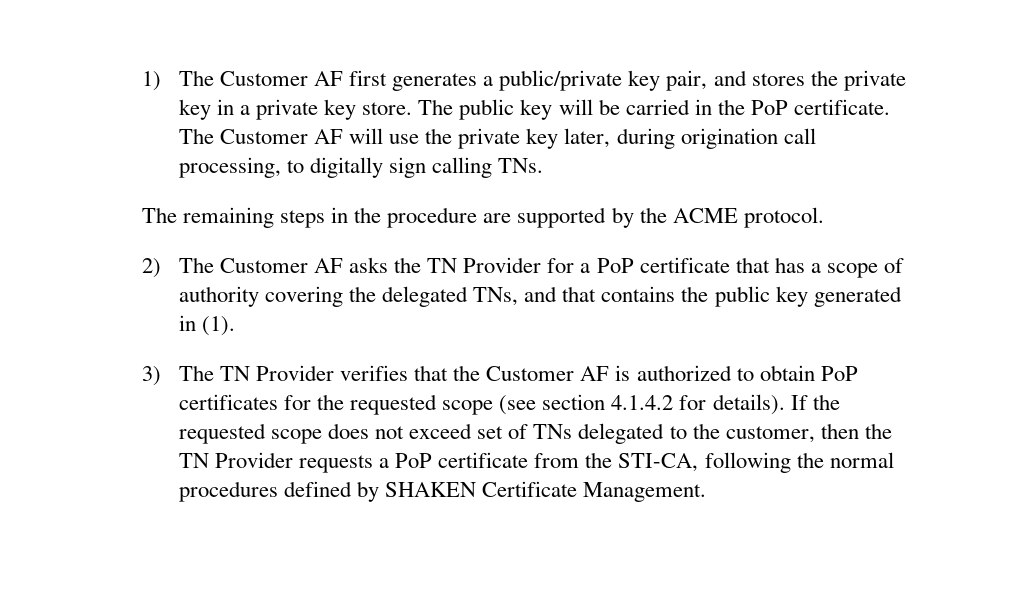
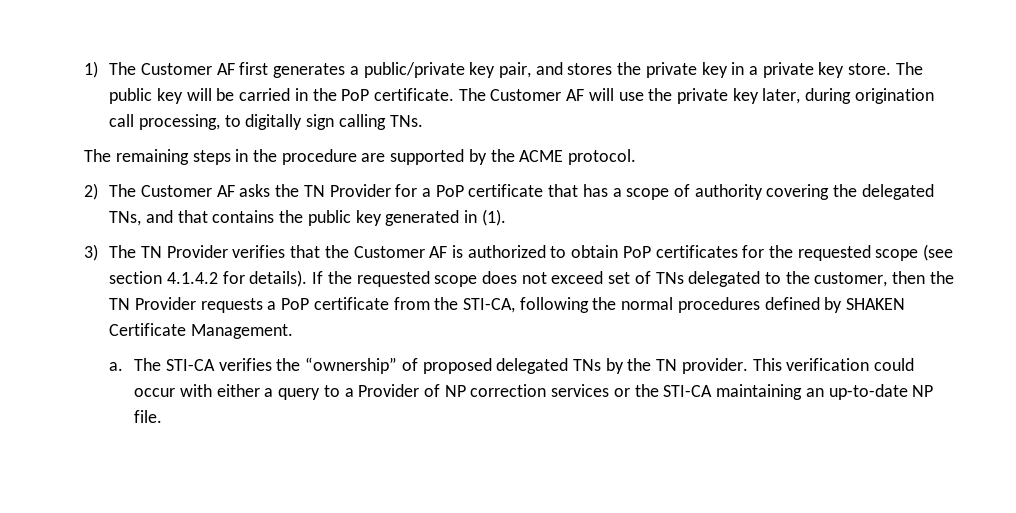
+ a. The STI-CA verifies the “ownership” of proposed delegated TNs by the TN provider. This verification could occur with either a query to a Provider of NP correction services or the STI-CA maintaining an up-to-date NP file.

